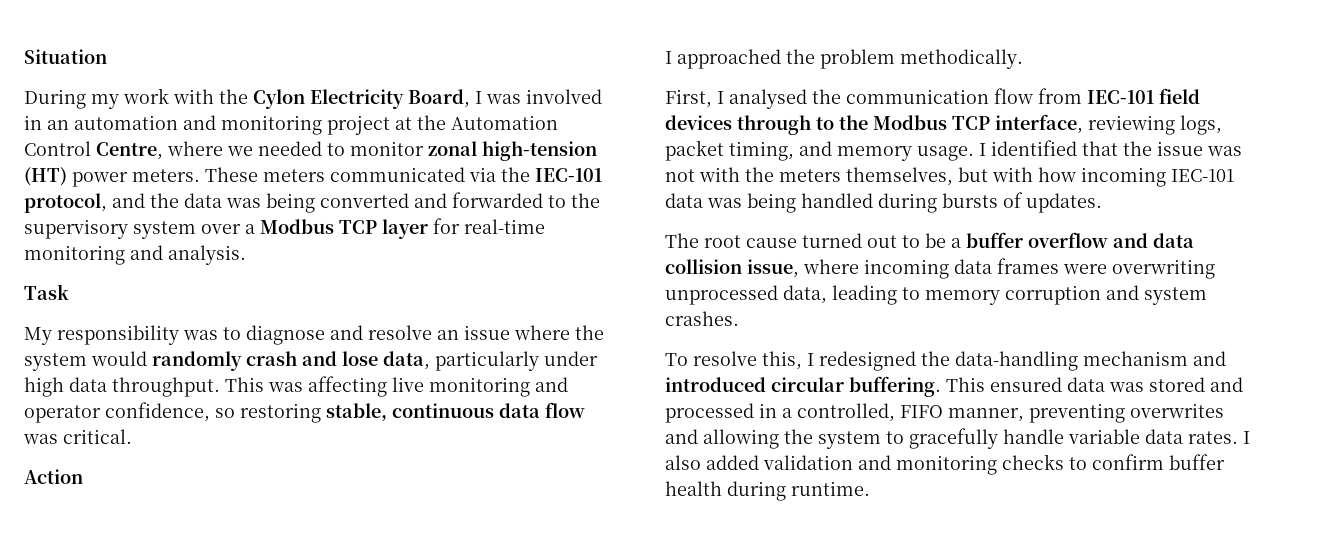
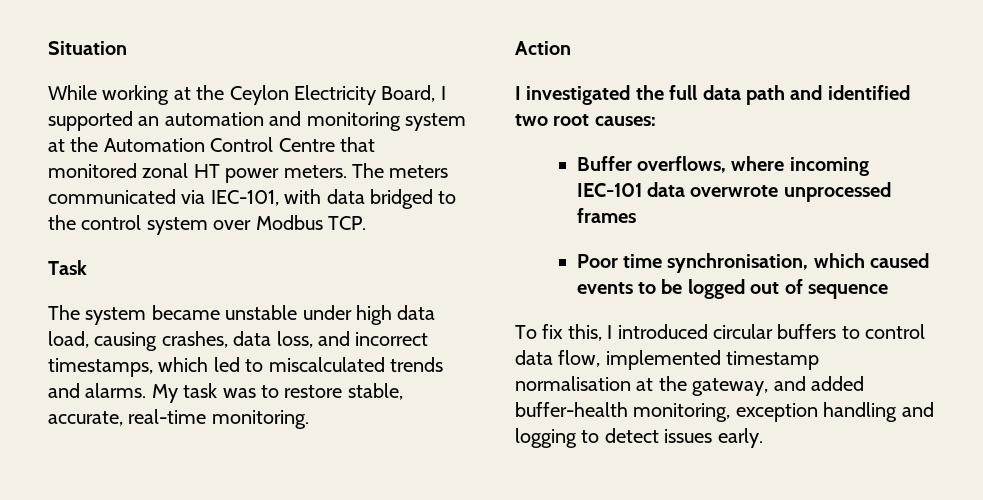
- During my work with the Cylon Electricity Board, I was involved in an automation and monitoring project at the Automation Control Centre, where we needed to monitor zonal high-tension (HT) power meters.
+ While working at the Ceylon Electricity Board, I supported an automation and monitoring system at the Automation Control Centre that monitored zonal HT power meters.
- These meters communicated via the IEC-101 protocol, and the data was being converted and forwarded to the supervisory system over a Modbus TCP layer for real-time monitoring and analysis.
+ The meters communicated via IEC-101, with data bridged to the control system over Modbus TCP.
  Task
- My responsibility was to diagnose and resolve an issue where the system would randomly crash and lose data, particularly under high data throughput. This was affecting live monitoring and operator confidence, so restoring stable, continuous data flow was critical.
+ The system became unstable under high data load, causing crashes, data loss, and incorrect timestamps, which led to miscalculated trends and alarms. My task was to restore stable, accurate, real-time monitoring.
  Action
- I approached the problem methodically.
- First, I analysed the communication flow from IEC-101 field devices through to the Modbus TCP interface, reviewing logs, packet timing, and memory usage. I identified that the issue was not with the meters themselves, but with how incoming IEC-101 data was being handled during bursts of updates.
- The root cause turned out to be a buffer overflow and data collision issue, where incoming data frames were overwriting unprocessed data, leading to memory corruption and system crashes.
+ I investigated the full data path and identified two root causes:
+ Buffer overflows, where incoming IEC-101 data overwrote unprocessed frames
+ Poor time synchronisation, which caused events to be logged out of sequence
- To resolve this, I redesigned the data-handling mechanism and introduced circular buffering. This ensured data was stored and processed in a controlled, FIFO manner, preventing overwrites and allowing the system to gracefully handle variable data rates. I also added validation and monitoring checks to confirm buffer health during runtime.
+ To fix this, I introduced circular buffers to control data flow, implemented timestamp normalisation at the gateway, and added buffer-health monitoring, exception handling and logging to detect issues early.

